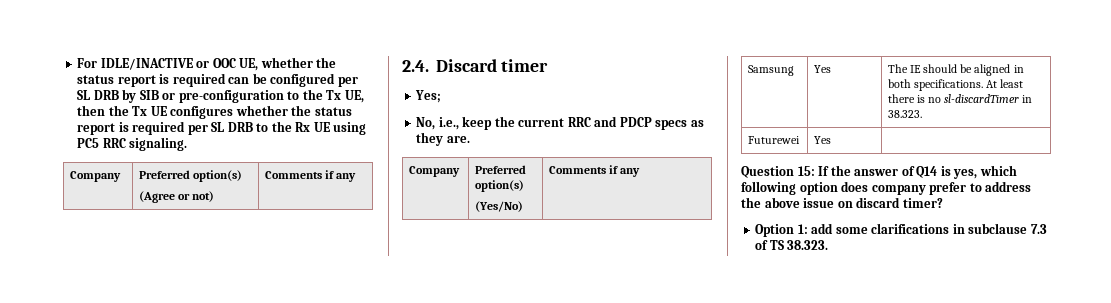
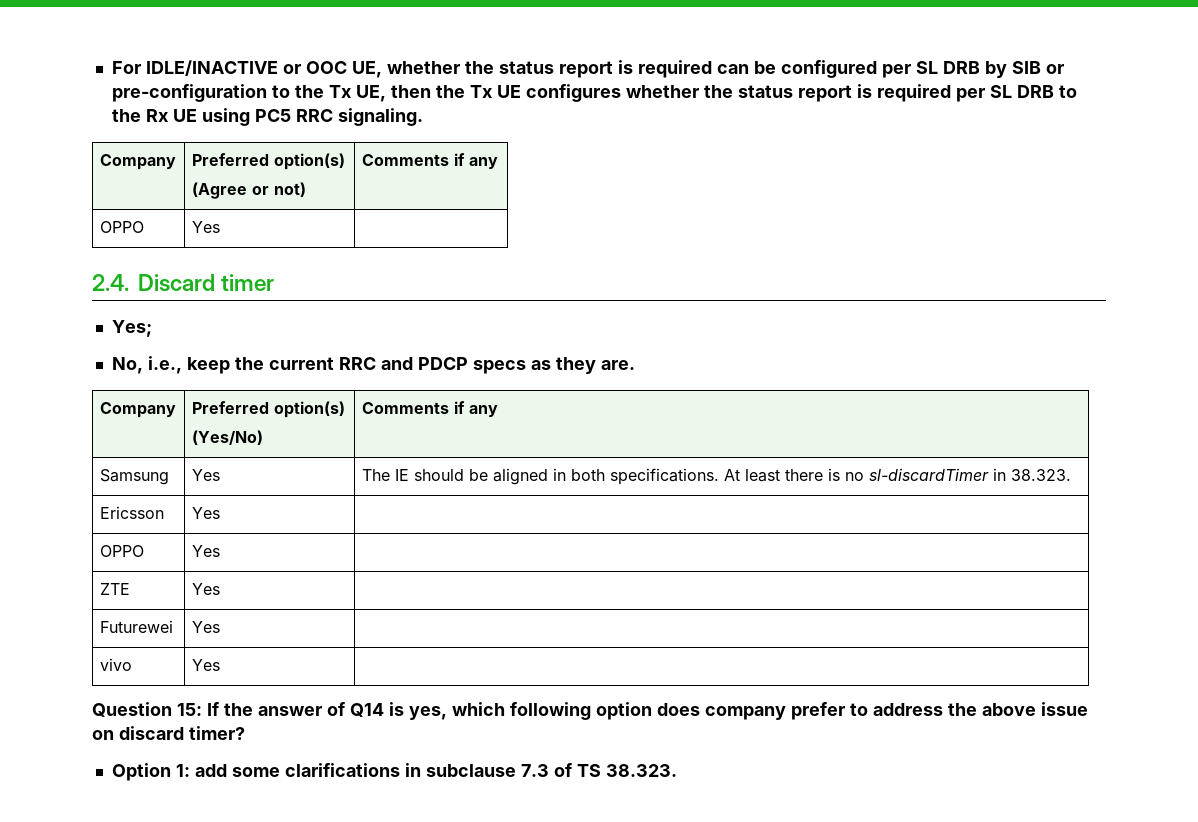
  For IDLE/INACTIVE or OOC UE, whether the status report is required can be configured per SL DRB by SIB or pre-configuration to the Tx UE, then the Tx UE configures whether the status report is required per SL DRB to the Rx UE using PC5 RRC signaling.
  Company | Preferred option(s)
  (Agree or not) | Comments if any
+ OPPO | Yes |
+ Ericsson | Yes |
+ OPPO | Yes |
+ ZTE | Yes |
+ vivo | Yes |

